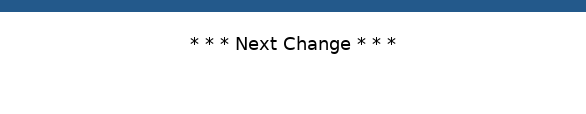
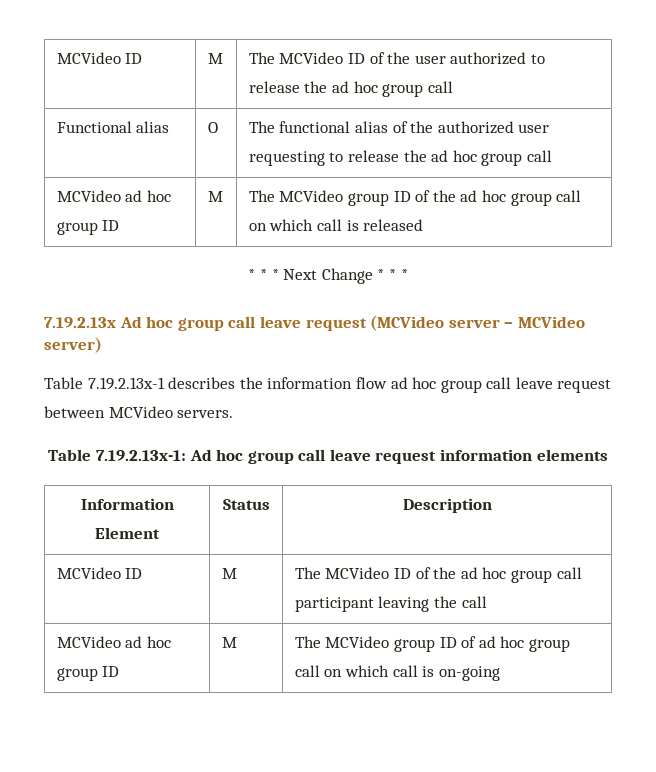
+ MCVideo ID | M | The MCVideo ID of the user authorized to release the ad hoc group call
+ Functional alias | O | The functional alias of the authorized user requesting to release the ad hoc group call
+ MCVideo ad hoc group ID | M | The MCVideo group ID of the ad hoc group call on which call is released
+ 7.19.2.13x Ad hoc group call leave request (MCVideo server – MCVideo server)
+ Table 7.19.2.13x-1 describes the information flow ad hoc group call leave request between MCVideo servers.
+ Table 7.19.2.13x-1: Ad hoc group call leave request information elements
+ Information Element | Status | Description
+ MCVideo ID | M | The MCVideo ID of the ad hoc group call participant leaving the call
+ MCVideo ad hoc group ID | M | The MCVideo group ID of ad hoc group call on which call is on-going

